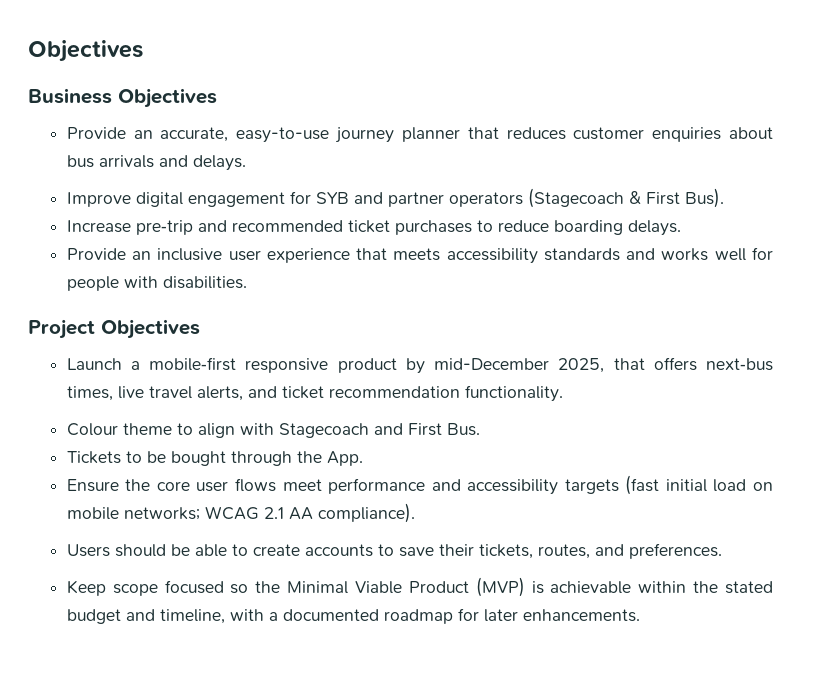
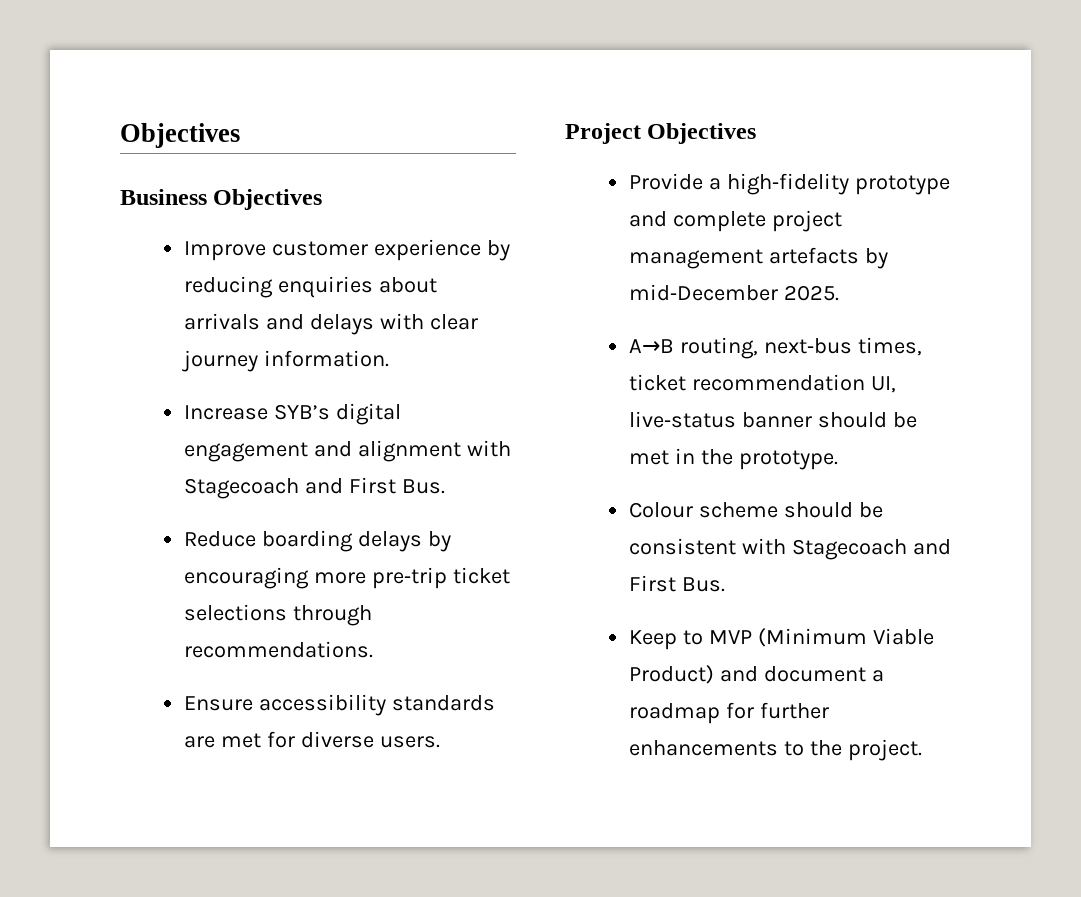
- Provide an accurate, easy-to-use journey planner that reduces customer enquiries about bus arrivals and delays.
- Improve digital engagement for SYB and partner operators (Stagecoach & First Bus).
- Increase pre‑trip and recommended ticket purchases to reduce boarding delays.
- Provide an inclusive user experience that meets accessibility standards and works well for people with disabilities.
+ Improve customer experience by reducing enquiries about arrivals and delays with clear journey information.
+ Increase SYB’s digital engagement and alignment with Stagecoach and First Bus.
+ Reduce boarding delays by encouraging more pre‑trip ticket selections through recommendations.
+ Ensure accessibility standards are met for diverse users.
  Project Objectives
- Launch a mobile‑first responsive product by mid-December 2025, that offers next‑bus times, live travel alerts, and ticket recommendation functionality.
- Colour theme to align with Stagecoach and First Bus.
- Tickets to be bought through the App.
- Ensure the core user flows meet performance and accessibility targets (fast initial load on mobile networks; WCAG 2.1 AA compliance).
- Users should be able to create accounts to save their tickets, routes, and preferences.
- Keep scope focused so the Minimal Viable Product (MVP) is achievable within the stated budget and timeline, with a documented roadmap for later enhancements.
+ Provide a high‑fidelity prototype and complete project management artefacts by mid‑December 2025.
+ A→B routing, next‑bus times, ticket recommendation UI, live‑status banner should be met in the prototype.
+ Colour scheme should be consistent with Stagecoach and First Bus.
+ Keep to MVP (Minimum Viable Product) and document a roadmap for further enhancements to the project.

